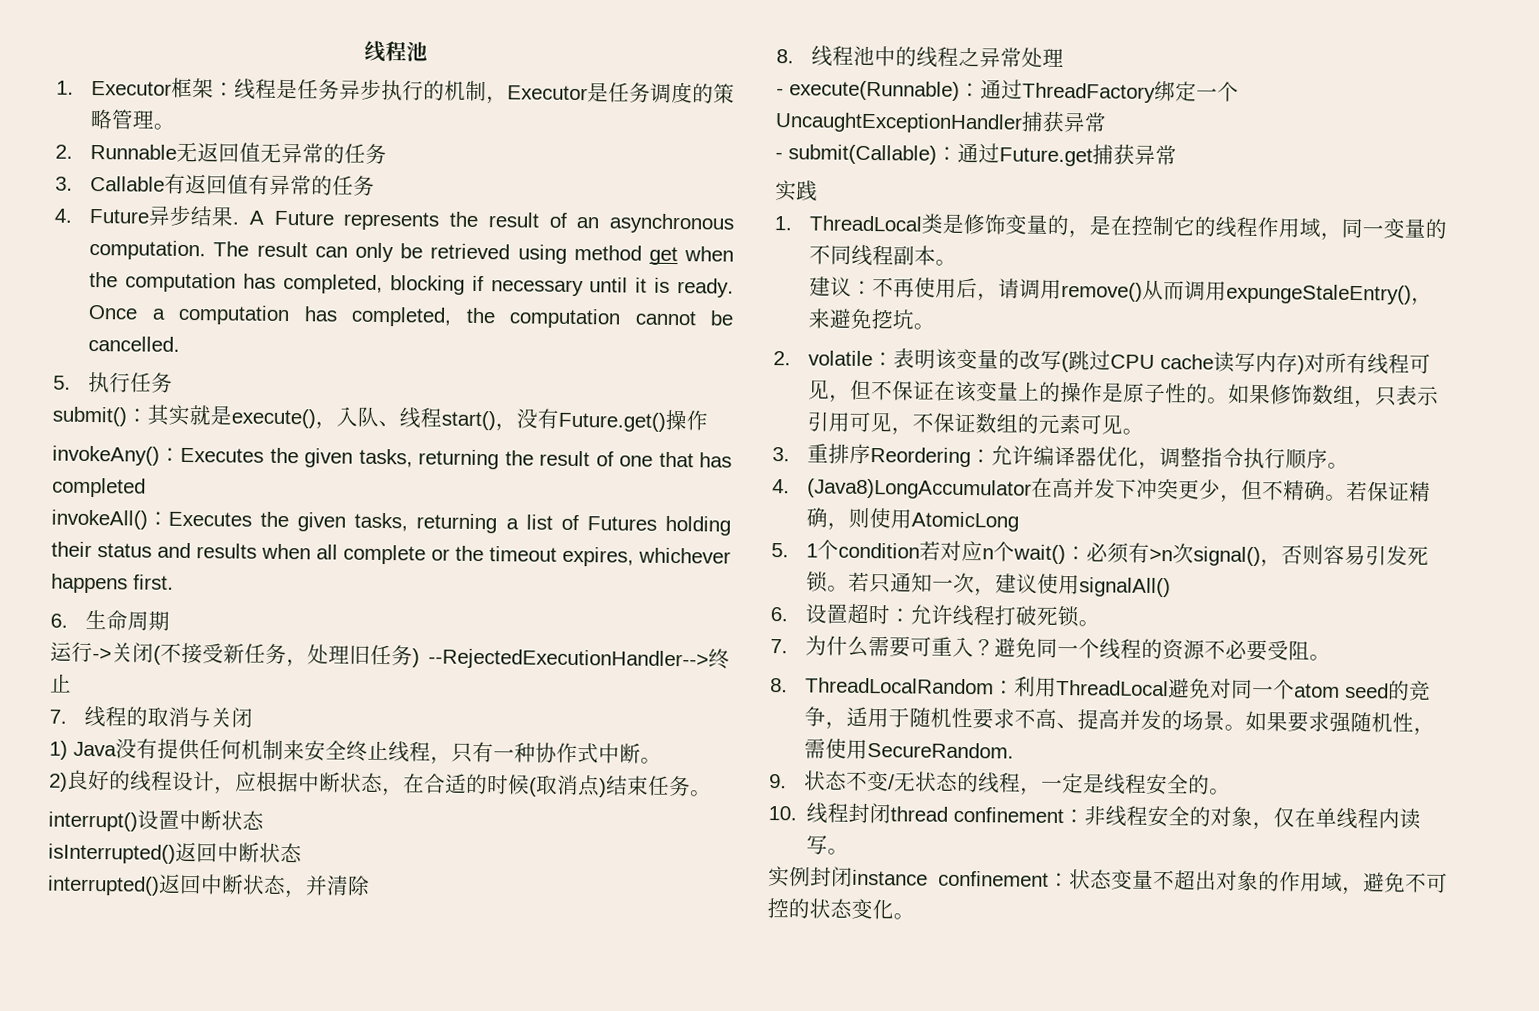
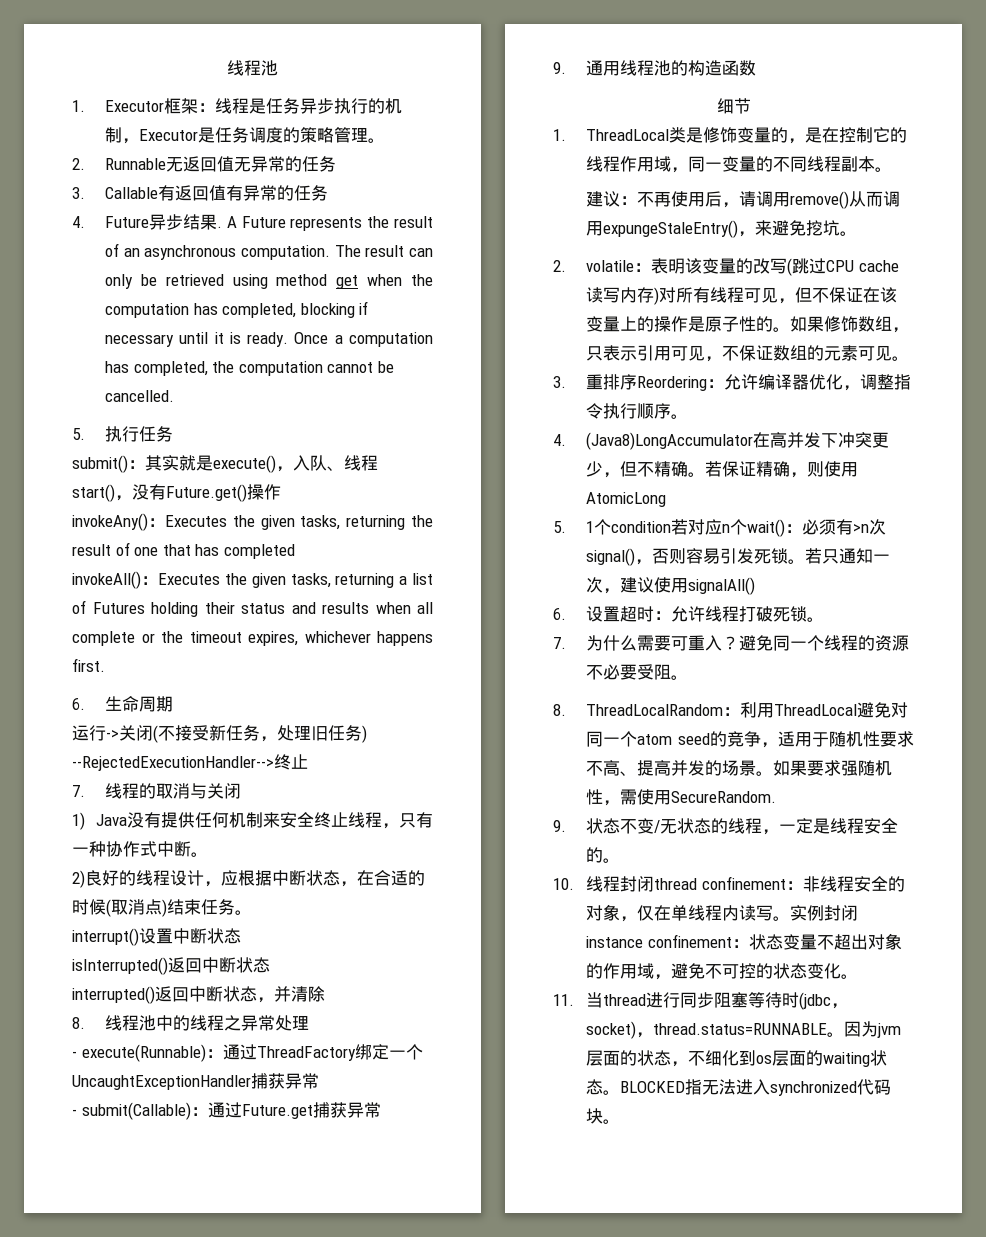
- 实践
+ 9.通用线程池的构造函数
+ 细节
- 10.线程封闭thread confinement：非线程安全的对象，仅在单线程内读写。
- 实例封闭instance confinement：状态变量不超出对象的作用域，避免不可控的状态变化。
+ 10.线程封闭thread confinement：非线程安全的对象，仅在单线程内读写。实例封闭instance confinement：状态变量不超出对象的作用域，避免不可控的状态变化。
+ 11.当thread进行同步阻塞等待时(jdbc，socket)，thread.status=RUNNABLE。因为jvm层面的状态，不细化到os层面的waiting状态。BLOCKED指无法进入synchronized代码块。

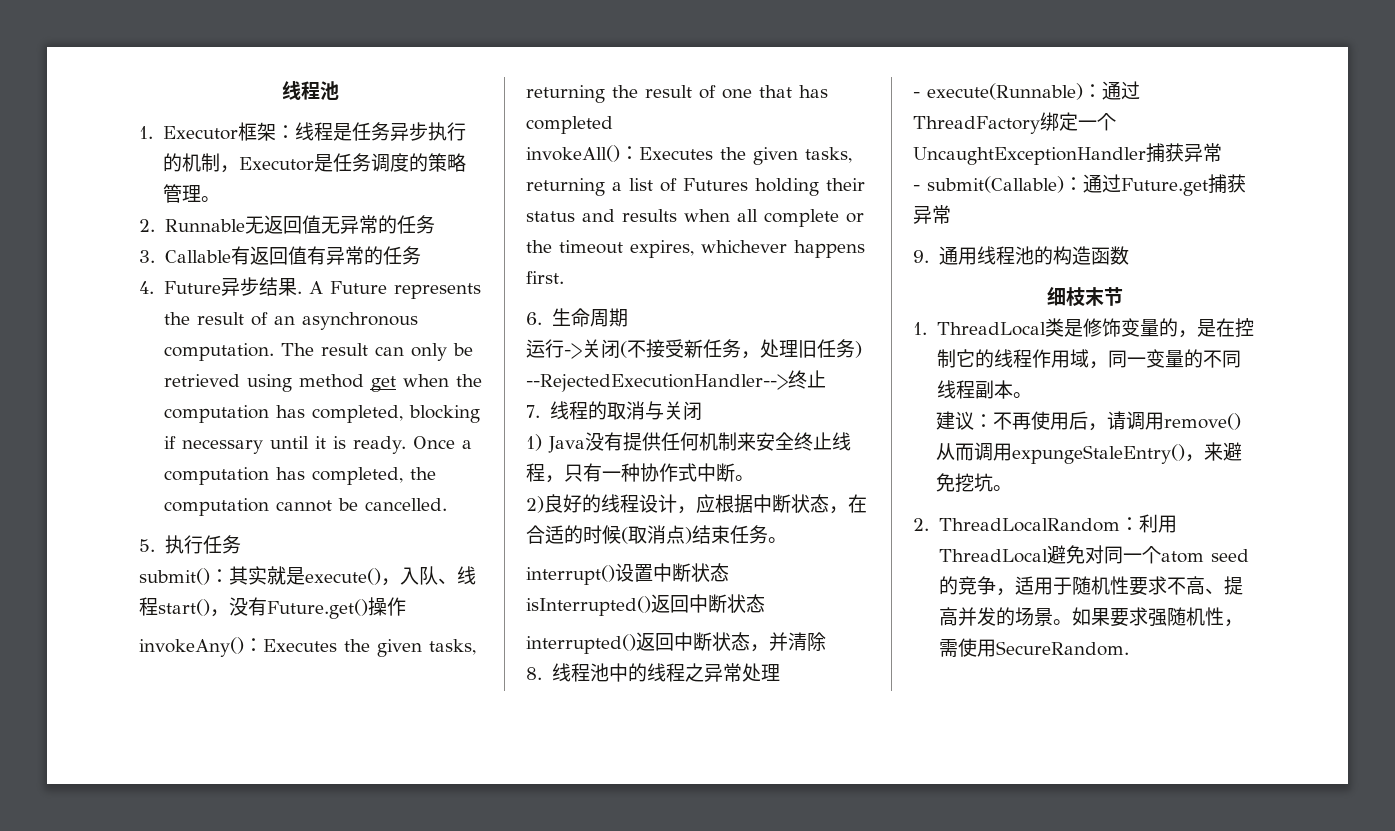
- 细节
+ 细枝末节
- 2. volatile：表明该变量的改写(跳过CPU cache读写内存)对所有线程可见，但不保证在该变量上的操作是原子性的。如果修饰数组，只表示引用可见，不保证数组的元素可见。
- 3.重排序Reordering：允许编译器优化，调整指令执行顺序。
- 4. (Java8)LongAccumulator在高并发下冲突更少，但不精确。若保证精确，则使用AtomicLong
- 5. 1个condition若对应n个wait()：必须有>n次signal()，否则容易引发死锁。若只通知一次，建议使用signalAll()
- 6.设置超时：允许线程打破死锁。
- 7.为什么需要可重入？避免同一个线程的资源不必要受阻。
- 8. ThreadLocalRandom：利用ThreadLocal避免对同一个atom seed的竞争，适用于随机性要求不高、提高并发的场景。
+ 2. ThreadLocalRandom：利用ThreadLocal避免对同一个atom seed的竞争，适用于随机性要求不高、提高并发的场景。
- 9.状态不变/无状态的线程，一定是线程安全的。
- 10.线程封闭thread confinement：非线程安全的对象，仅在单线程内读写。实例封闭instance confinement：状态变量不超出对象的作用域，避免不可控的状态变化。
- 11.当thread进行同步阻塞等待时(jdbc，socket)，thread.status=RUNNABLE。因为jvm层面的状态，不细化到os层面的waiting状态。BLOCKED指无法进入synchronized代码块。

